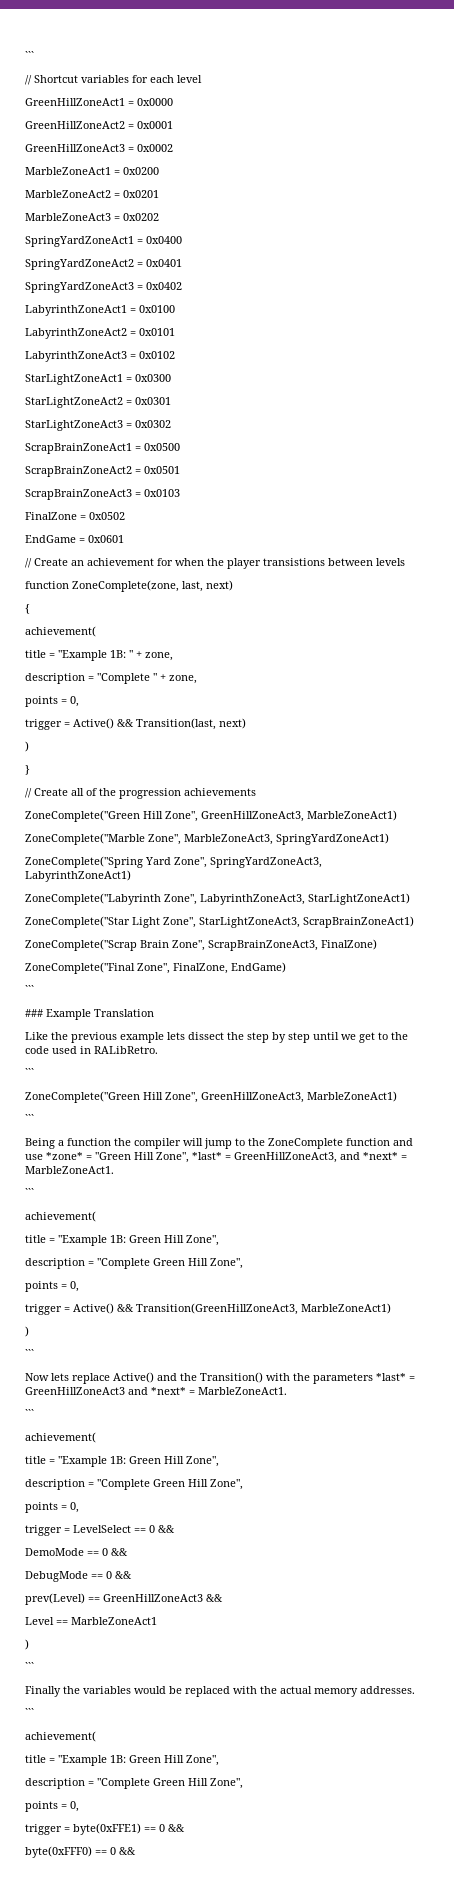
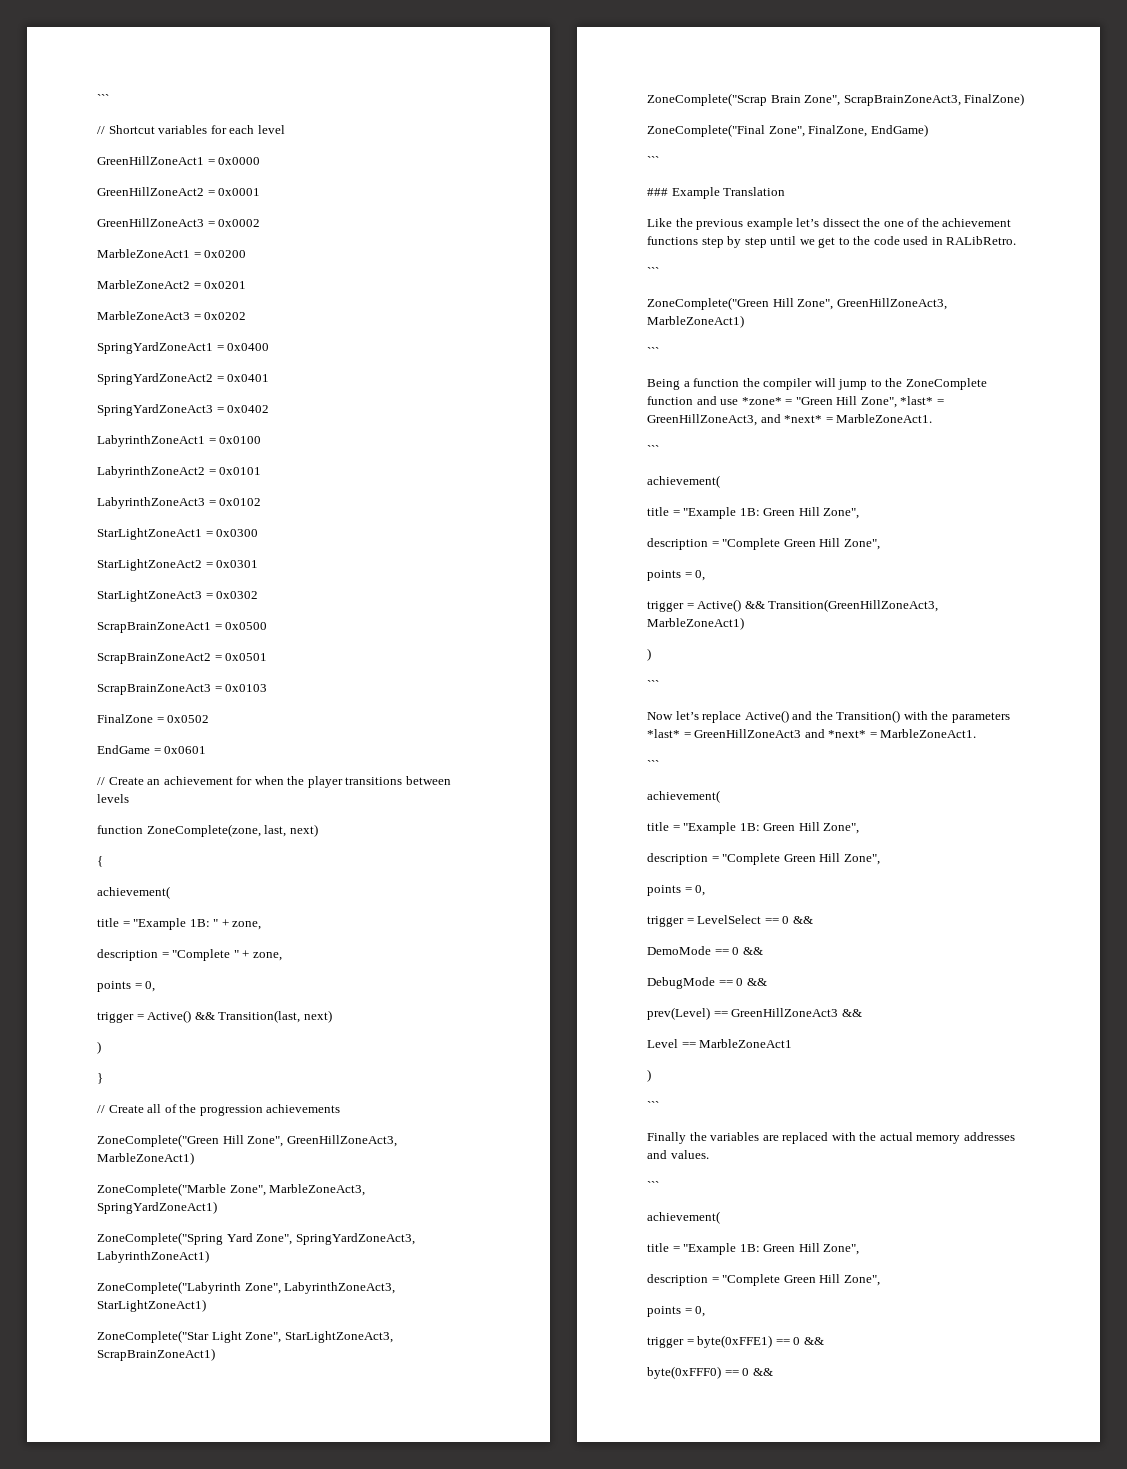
- // Create an achievement for when the player transistions between levels
+ // Create an achievement for when the player transitions between levels
- Like the previous example lets dissect the step by step until we get to the code used in RALibRetro.
+ Like the previous example let’s dissect the one of the achievement functions step by step until we get to the code used in RALibRetro.
- Now lets replace Active() and the Transition() with the parameters *last* = GreenHillZoneAct3 and *next* = MarbleZoneAct1.
+ Now let’s replace Active() and the Transition() with the parameters *last* = GreenHillZoneAct3 and *next* = MarbleZoneAct1.
- Finally the variables would be replaced with the actual memory addresses.
+ Finally the variables are replaced with the actual memory addresses and values.

